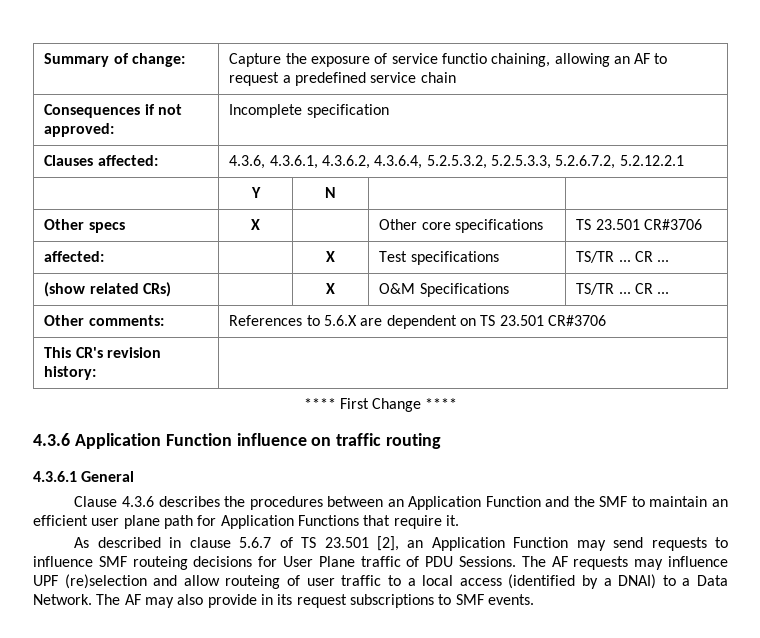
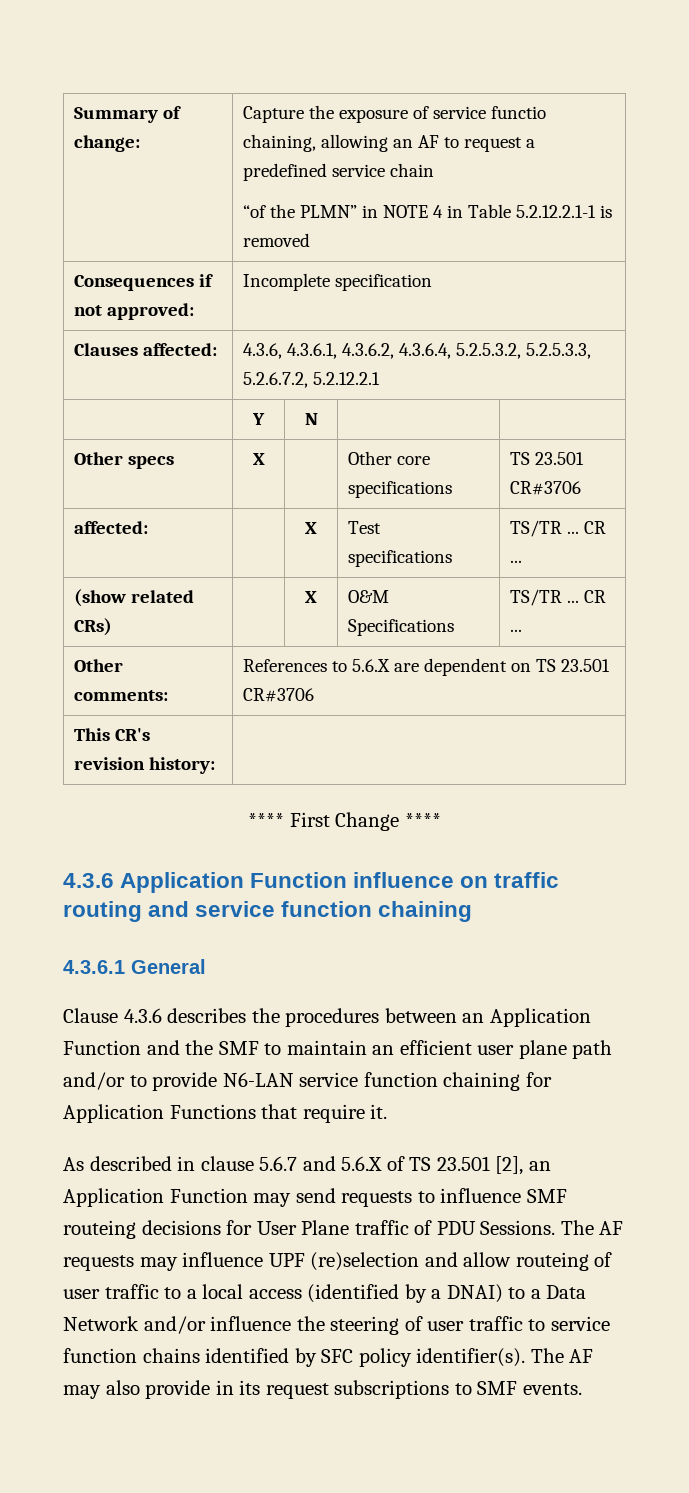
  Summary of change: | Capture the exposure of service functio chaining, allowing an AF to request a predefined service chain
+ “of the PLMN” in NOTE 4 in Table 5.2.12.2.1-1 is removed
- 4.3.6 Application Function influence on traffic routing
+ 4.3.6 Application Function influence on traffic routing and service function chaining
- Clause 4.3.6 describes the procedures between an Application Function and the SMF to maintain an efficient user plane path for Application Functions that require it.
+ Clause 4.3.6 describes the procedures between an Application Function and the SMF to maintain an efficient user plane path and/or to provide N6-LAN service function chaining for Application Functions that require it.
- As described in clause 5.6.7 of TS 23.501 [2], an Application Function may send requests to influence SMF routeing decisions for User Plane traffic of PDU Sessions.
+ As described in clause 5.6.7 and 5.6.X of TS 23.501 [2], an Application Function may send requests to influence SMF routeing decisions for User Plane traffic of PDU Sessions.
- The AF requests may influence UPF (re)selection and allow routeing of user traffic to a local access (identified by a DNAI) to a Data Network.
+ The AF requests may influence UPF (re)selection and allow routeing of user traffic to a local access (identified by a DNAI) to a Data Network and/or influence the steering of user traffic to service function chains identified by SFC policy identifier(s).

